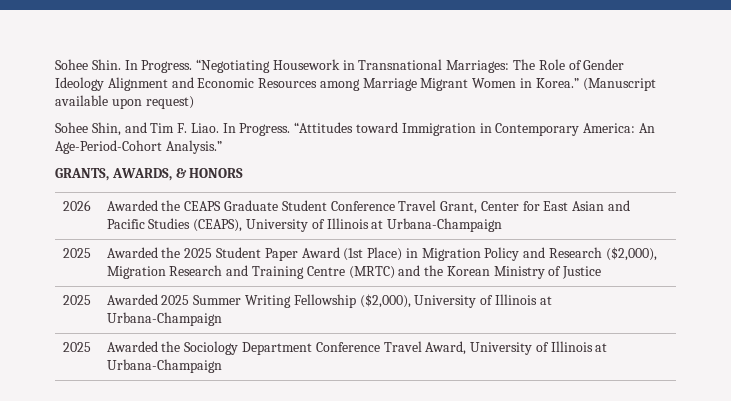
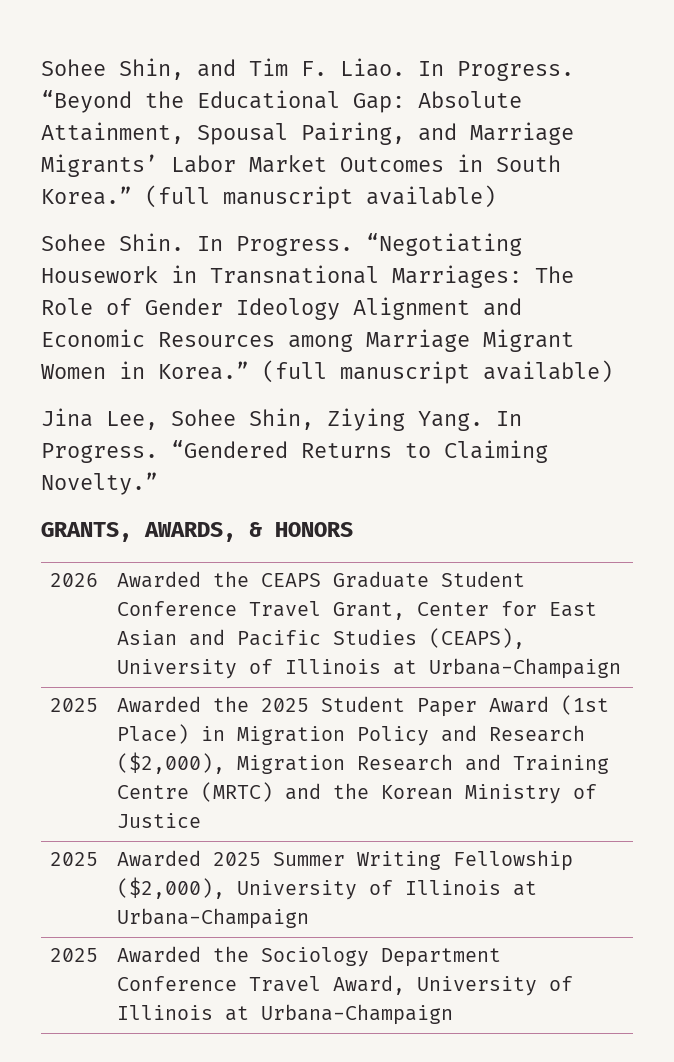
+ Sohee Shin, and Tim F. Liao. In Progress. “Beyond the Educational Gap: Absolute Attainment, Spousal Pairing, and Marriage Migrants’ Labor Market Outcomes in South Korea.” (full manuscript available)
- “Negotiating Housework in Transnational Marriages: The Role of Gender Ideology Alignment and Economic Resources among Marriage Migrant Women in Korea.” (Manuscript available upon request)
- Sohee Shin, and Tim F. Liao. In Progress. “Attitudes toward Immigration in Contemporary America: An Age-Period-Cohort Analysis.”
+ “Negotiating Housework in Transnational Marriages: The Role of Gender Ideology Alignment and Economic Resources among Marriage Migrant Women in Korea.” (full manuscript available)
+ Jina Lee, Sohee Shin, Ziying Yang. In Progress. “Gendered Returns to Claiming Novelty.”

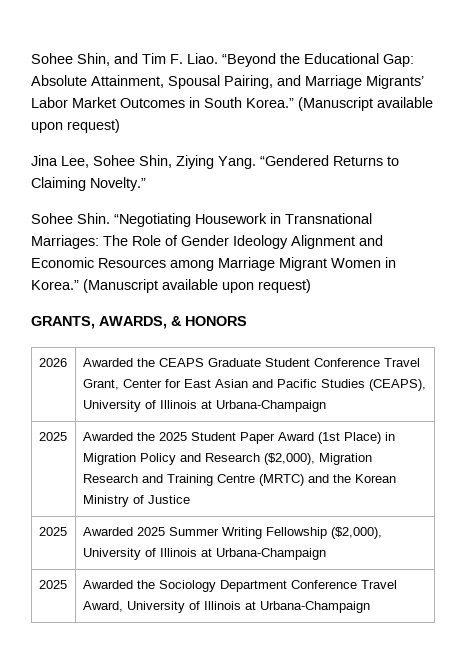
- Sohee Shin, and Tim F. Liao. In Progress.
+ Sohee Shin, and Tim F. Liao.
- “Beyond the Educational Gap: Absolute Attainment, Spousal Pairing, and Marriage Migrants’ Labor Market Outcomes in South Korea.” (full manuscript available)
+ “Beyond the Educational Gap: Absolute Attainment, Spousal Pairing, and Marriage Migrants’ Labor Market Outcomes in South Korea.” (Manuscript available upon request)
+ Jina Lee, Sohee Shin, Ziying Yang. “Gendered Returns to Claiming Novelty.”
- Sohee Shin. In Progress.
+ Sohee Shin.
- “Negotiating Housework in Transnational Marriages: The Role of Gender Ideology Alignment and Economic Resources among Marriage Migrant Women in Korea.” (full manuscript available)
- Jina Lee, Sohee Shin, Ziying Yang. In Progress. “Gendered Returns to Claiming Novelty.”
+ “Negotiating Housework in Transnational Marriages: The Role of Gender Ideology Alignment and Economic Resources among Marriage Migrant Women in Korea.” (Manuscript available upon request)

